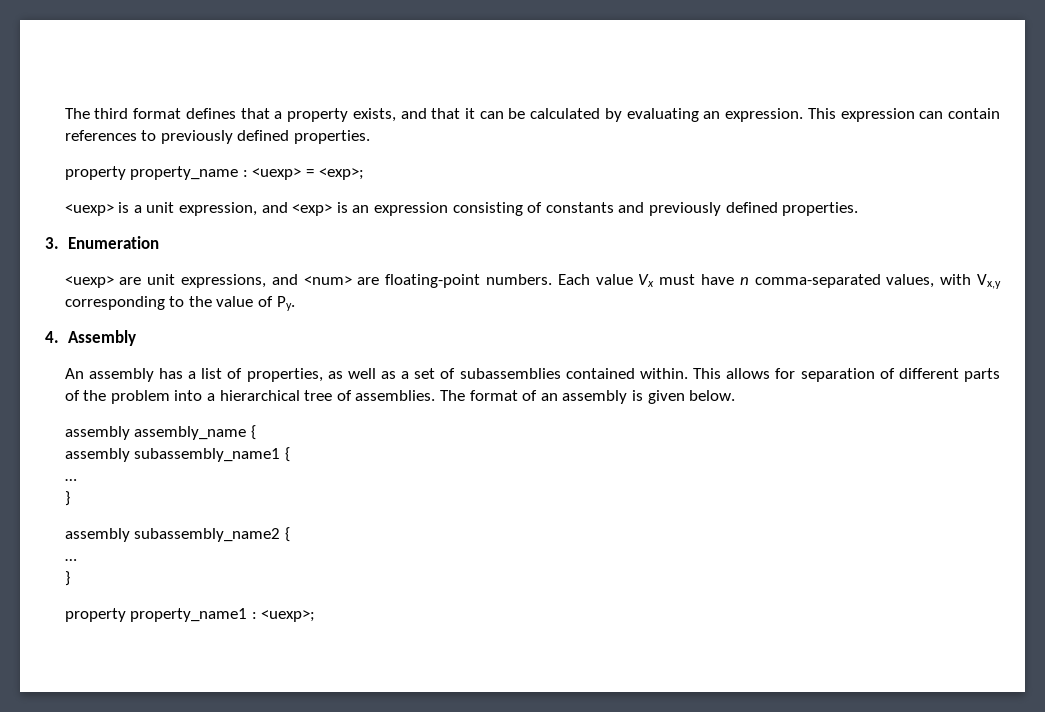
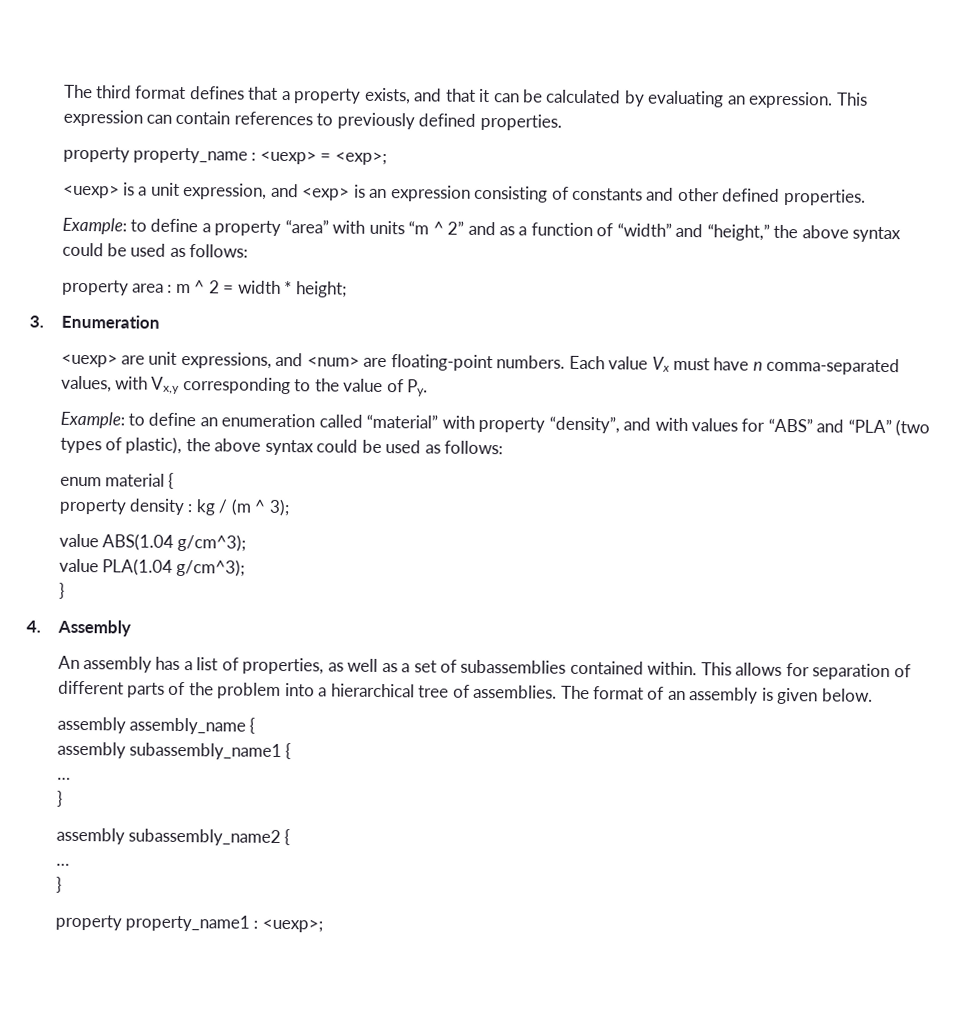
- <uexp> is a unit expression, and <exp> is an expression consisting of constants and previously defined properties.
+ <uexp> is a unit expression, and <exp> is an expression consisting of constants and other defined properties.
+ Example: to define a property “area” with units “m ^ 2” and as a function of “width” and “height,” the above syntax could be used as follows:
+ property area : m ^ 2 = width * height;
+ Example: to define an enumeration called “material” with property “density”, and with values for “ABS” and “PLA” (two types of plastic), the above syntax could be used as follows:
+ enum material {
+ property density : kg / (m ^ 3);
+ value ABS(1.04 g/cm^3);
+ value PLA(1.04 g/cm^3);
+ }

